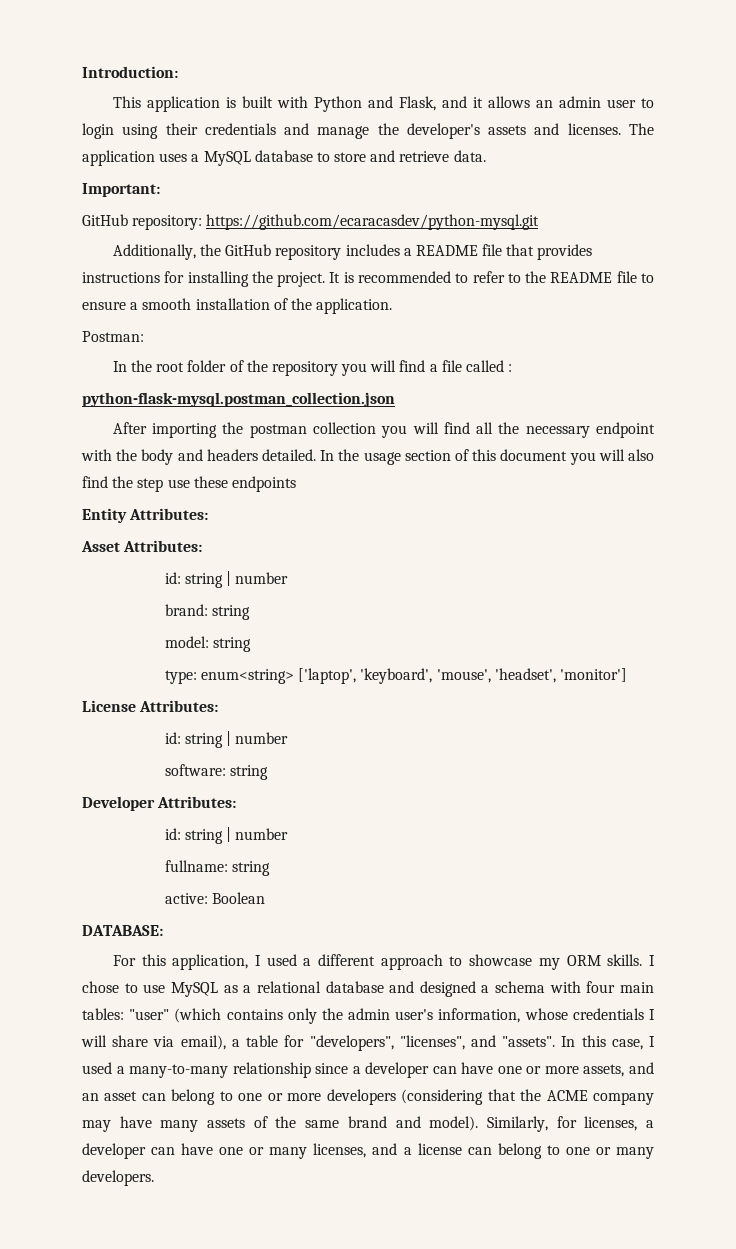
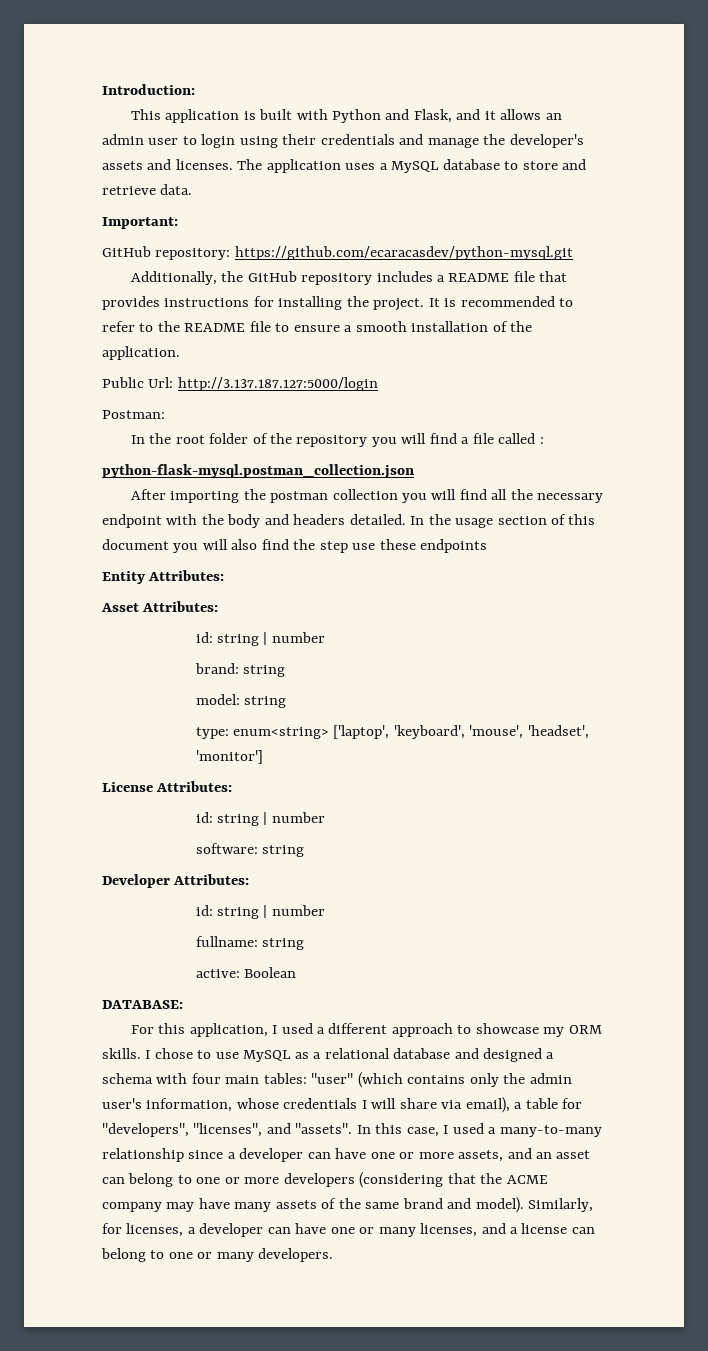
+ Public Url: http://3.137.187.127:5000/login

